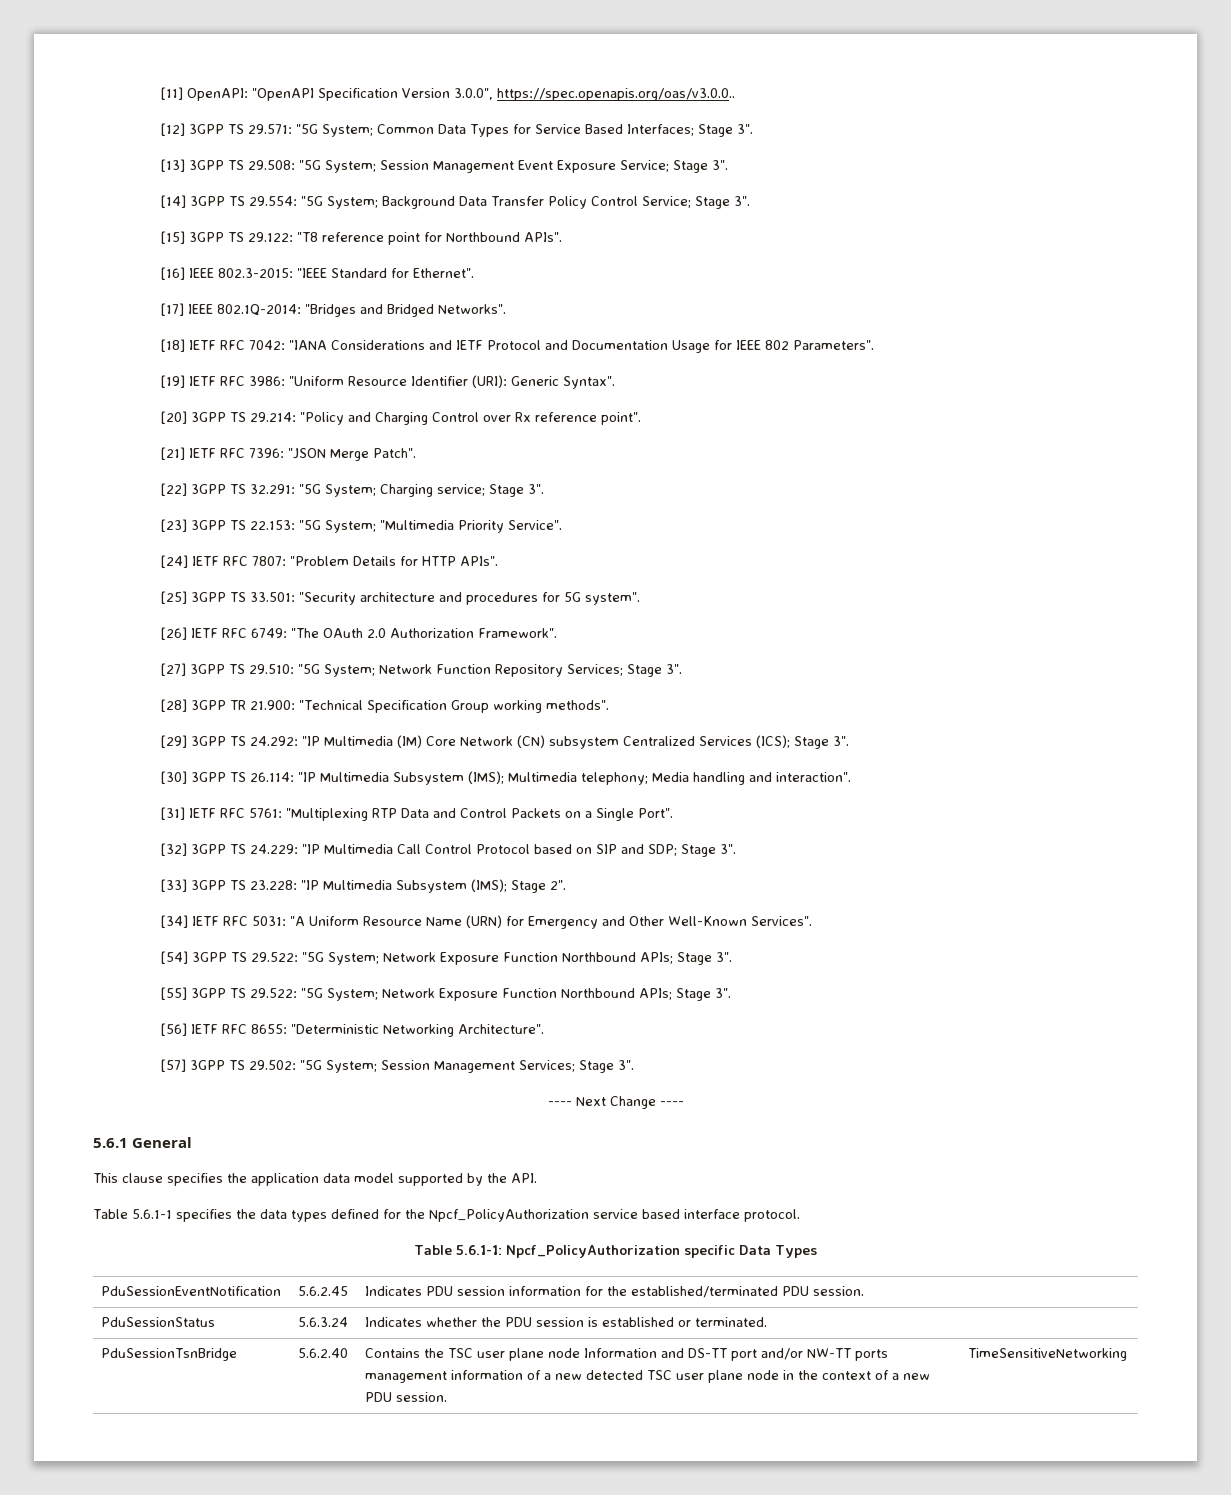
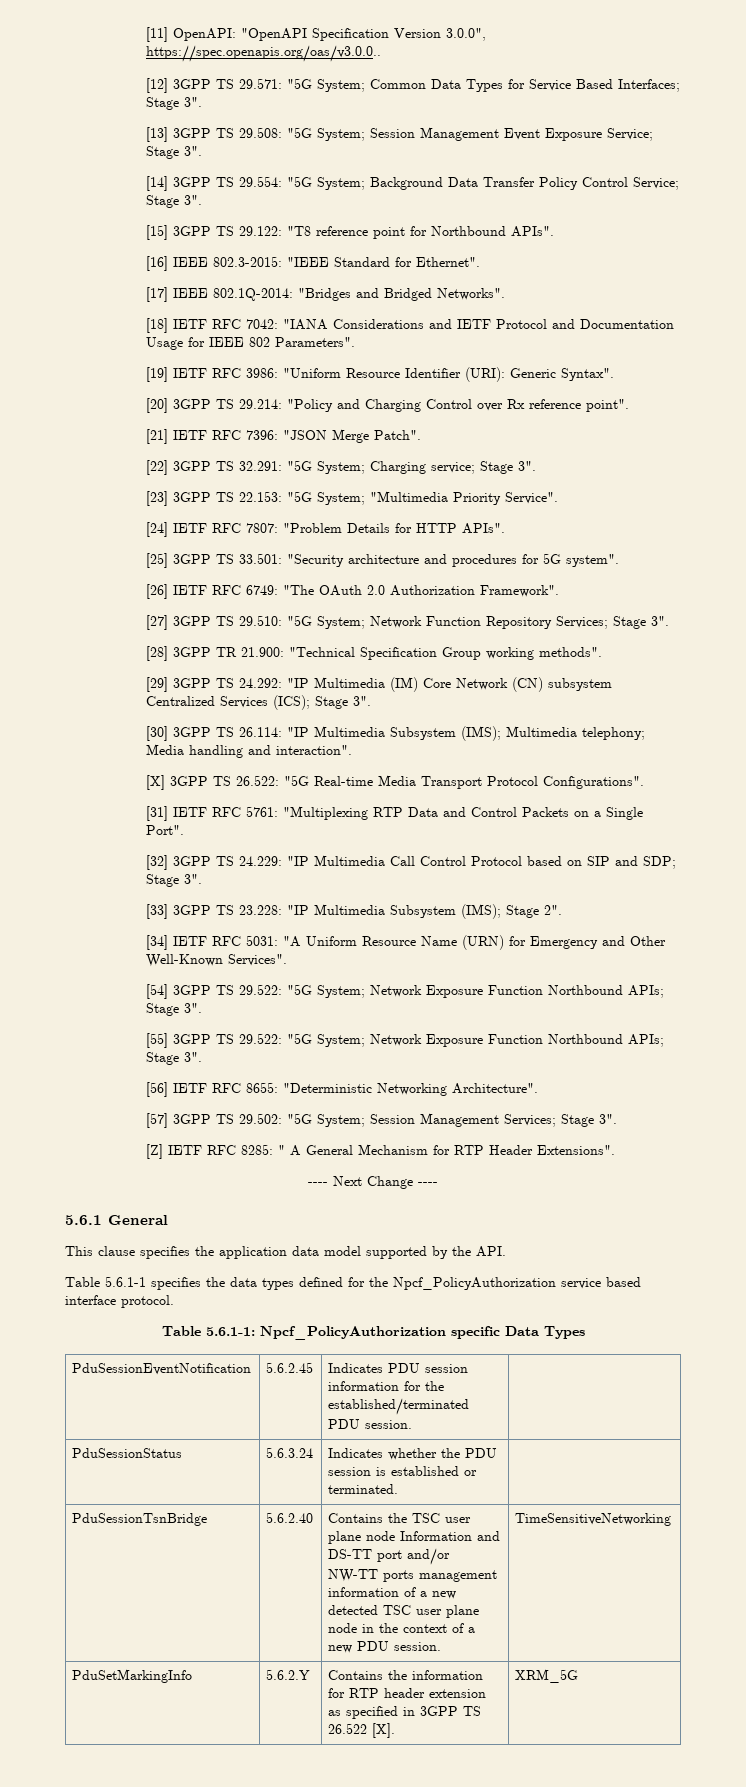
+ [X] 3GPP TS 26.522: "5G Real-time Media Transport Protocol Configurations".
+ [Z] IETF RFC 8285: " A General Mechanism for RTP Header Extensions".
+ PduSetMarkingInfo | 5.6.2.Y | Contains the information for RTP header extension as specified in 3GPP TS 26.522 [X]. | XRM_5G

